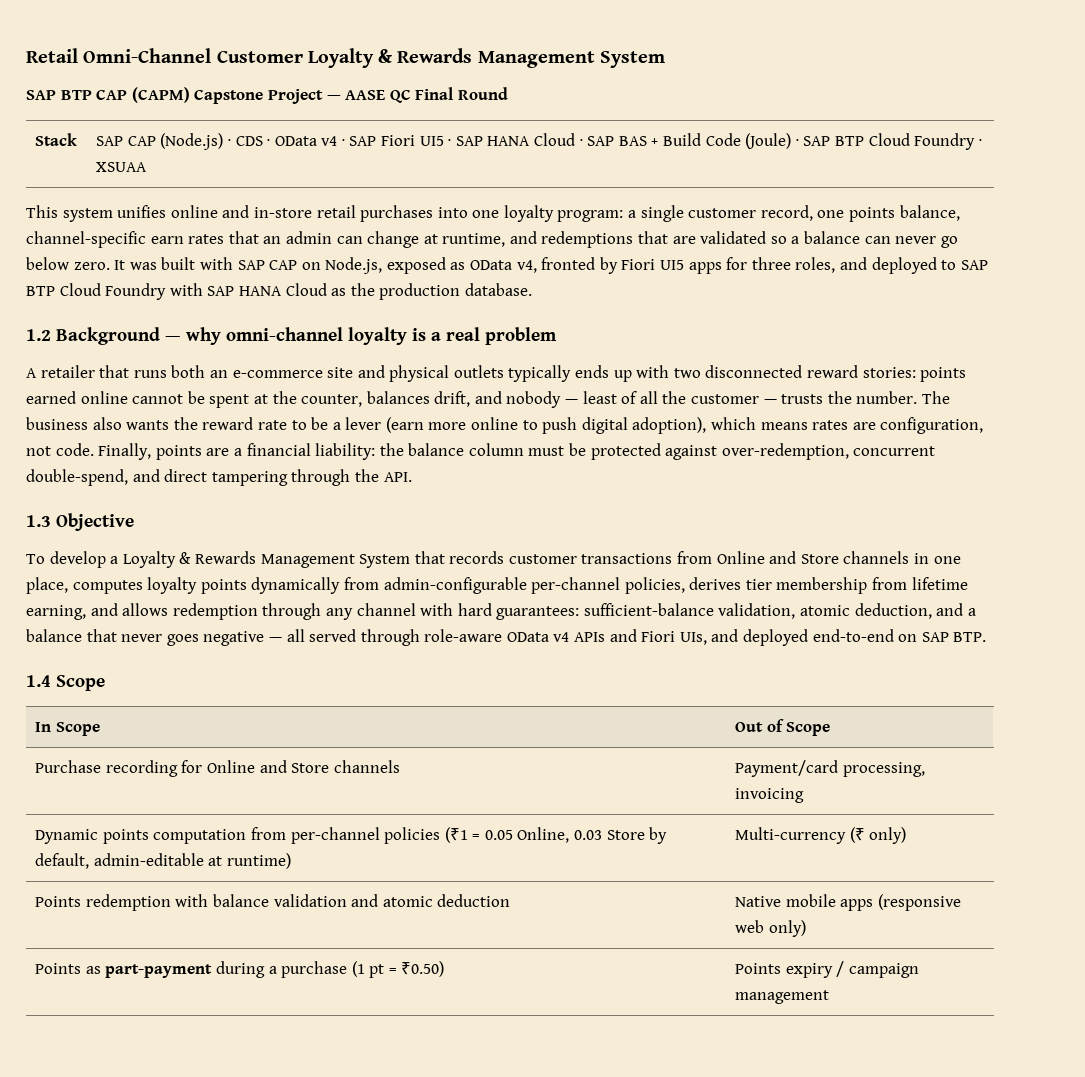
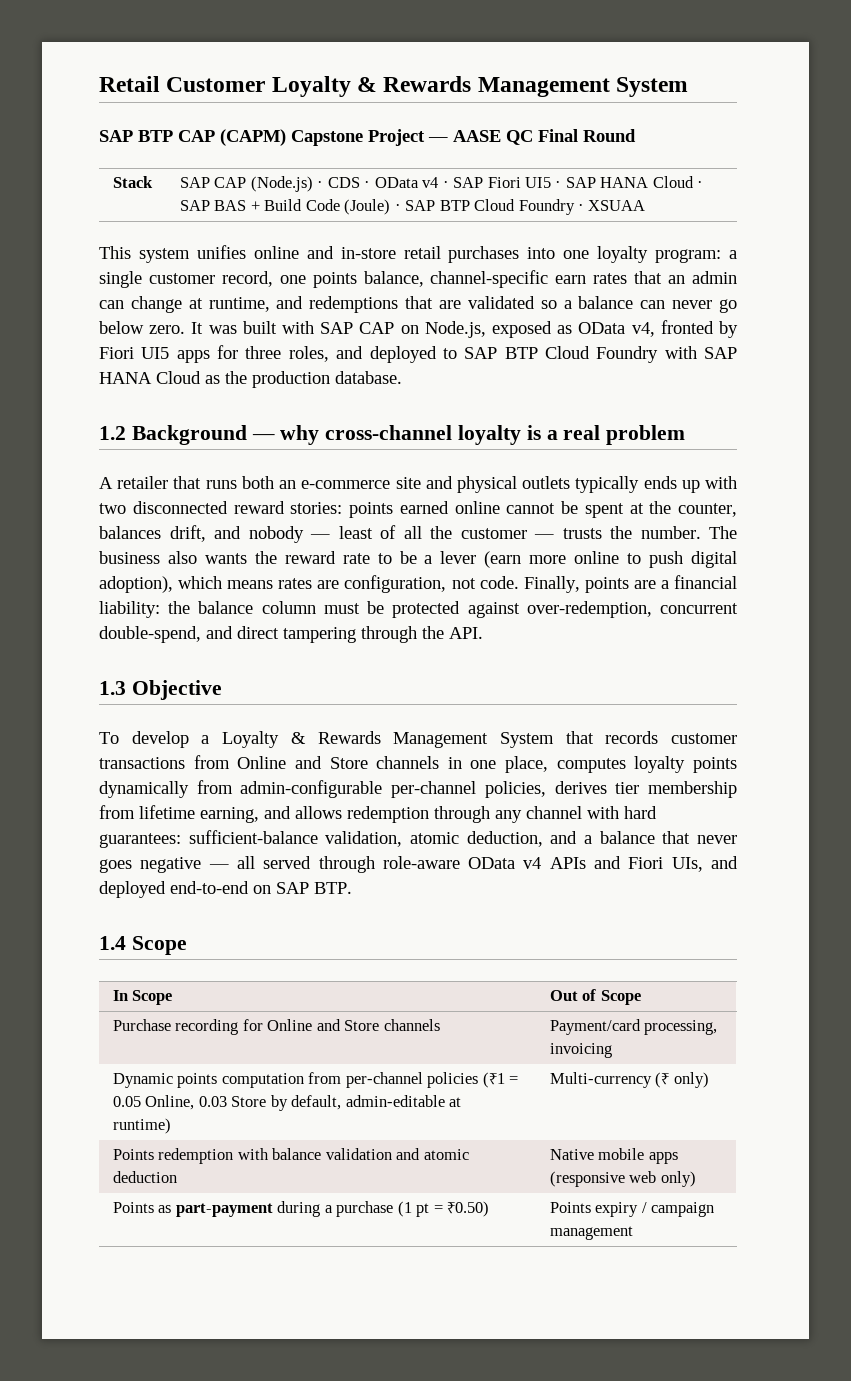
- Retail Omni-Channel Customer Loyalty & Rewards Management System
+ Retail Customer Loyalty & Rewards Management System
- 1.2 Background — why omni-channel loyalty is a real problem
+ 1.2 Background — why cross-channel loyalty is a real problem

